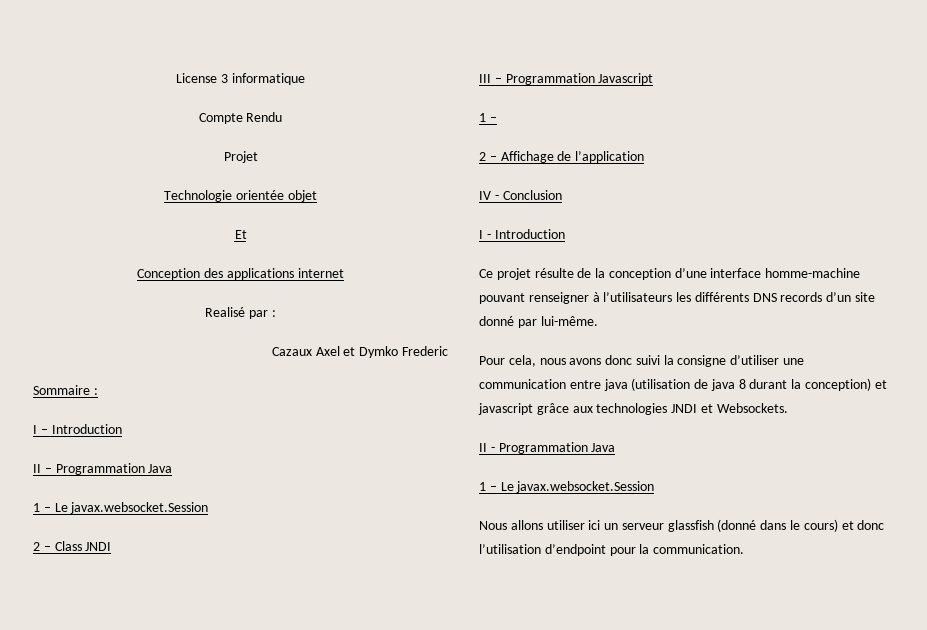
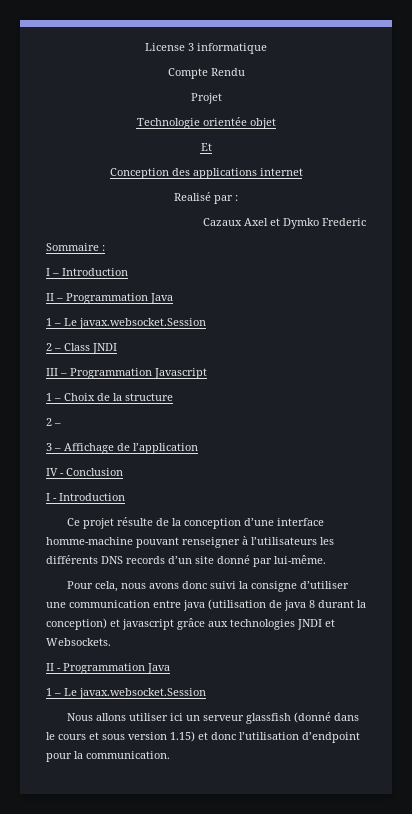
  III – Programmation Javascript
- 1 –
- 2 – Affichage de l’application
+ 1 – Choix de la structure
+ 2 –
+ 3 – Affichage de l’application
- Nous allons utiliser ici un serveur glassfish (donné dans le cours) et donc l’utilisation d’endpoint pour la communication.
+ Nous allons utiliser ici un serveur glassfish (donné dans le cours et sous version 1.15) et donc l’utilisation d’endpoint pour la communication.

